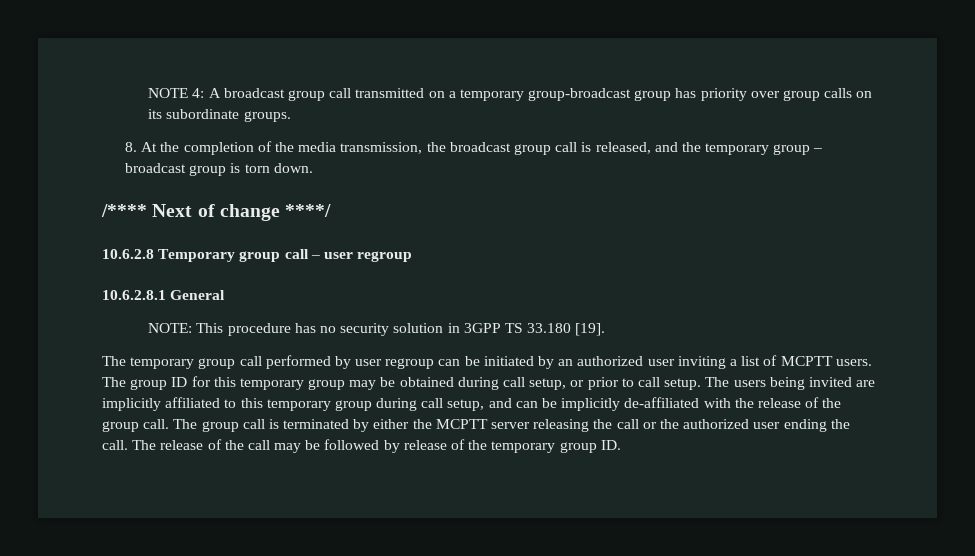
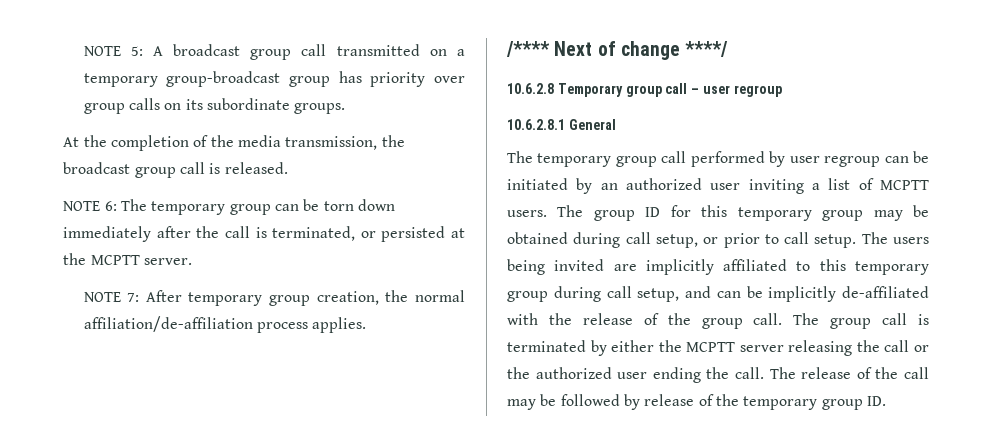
- NOTE 4: A broadcast group call transmitted on a temporary group-broadcast group has priority over group calls on its subordinate groups.
+ NOTE 5: A broadcast group call transmitted on a temporary group-broadcast group has priority over group calls on its subordinate groups.
- 8. At the completion of the media transmission, the broadcast group call is released, and the temporary group – broadcast group is torn down.
+ At the completion of the media transmission, the broadcast group call is released.
+ NOTE 6: The temporary group can be torn down immediately after the call is terminated, or persisted at the MCPTT server.
+ NOTE 7: After temporary group creation, the normal affiliation/de-affiliation process applies.
- NOTE: This procedure has no security solution in 3GPP TS 33.180 [19].

